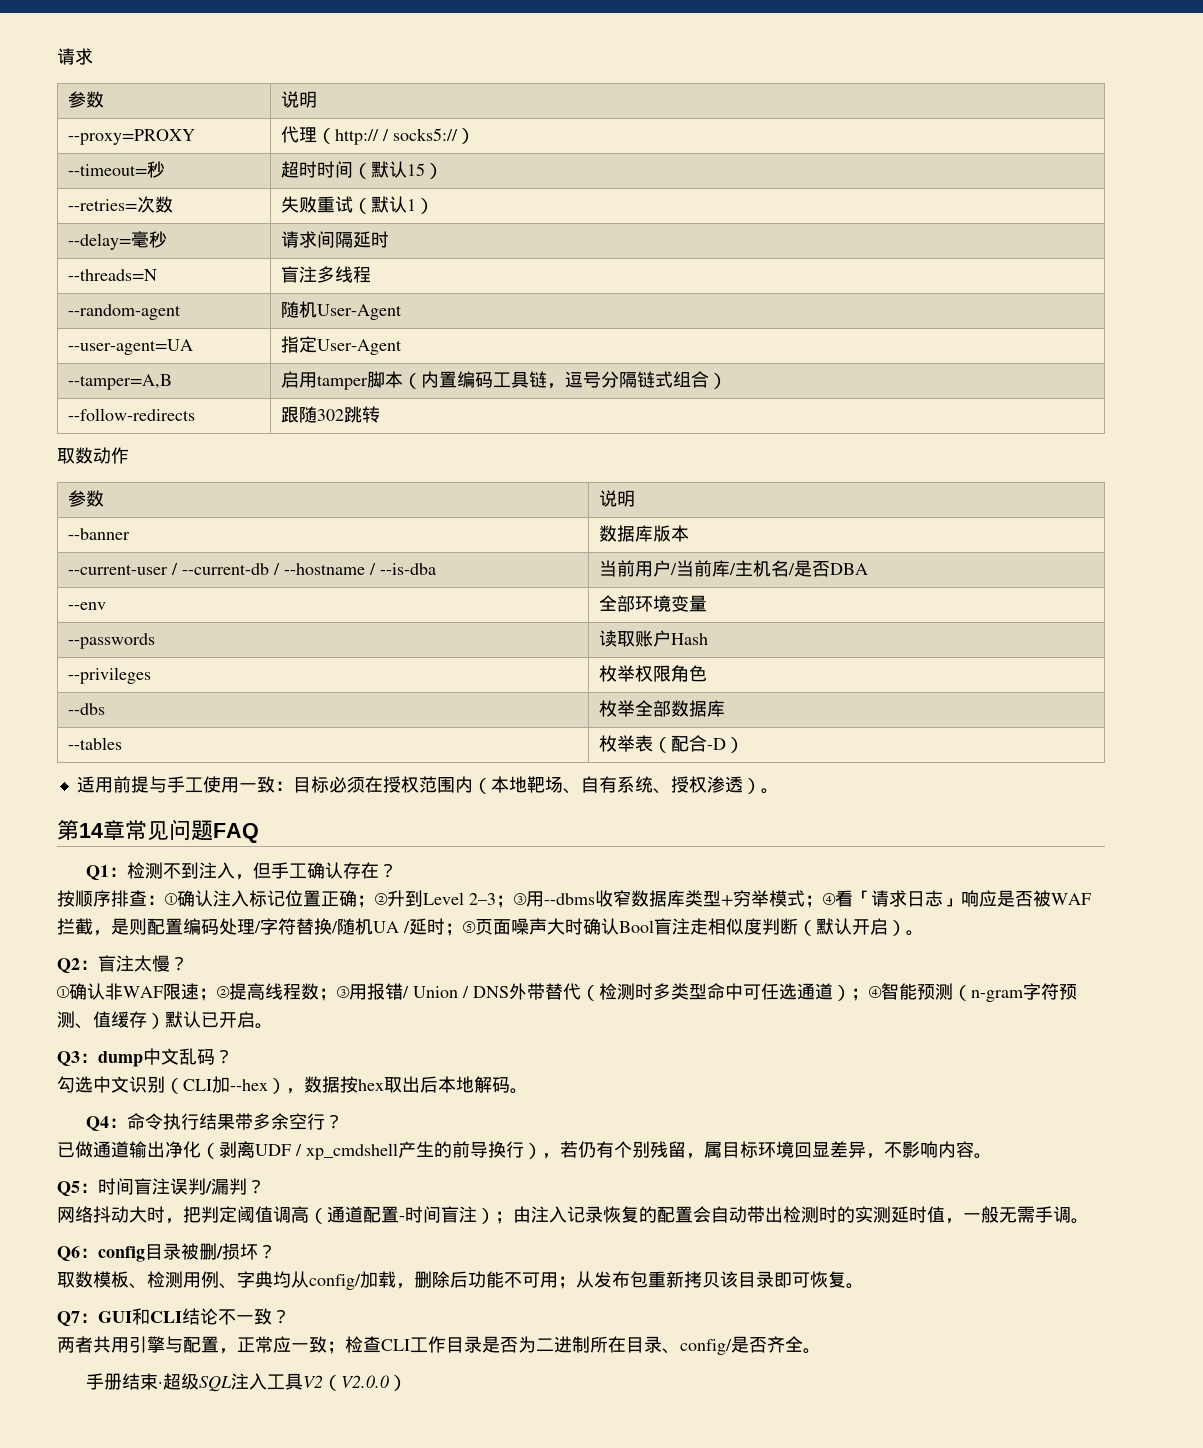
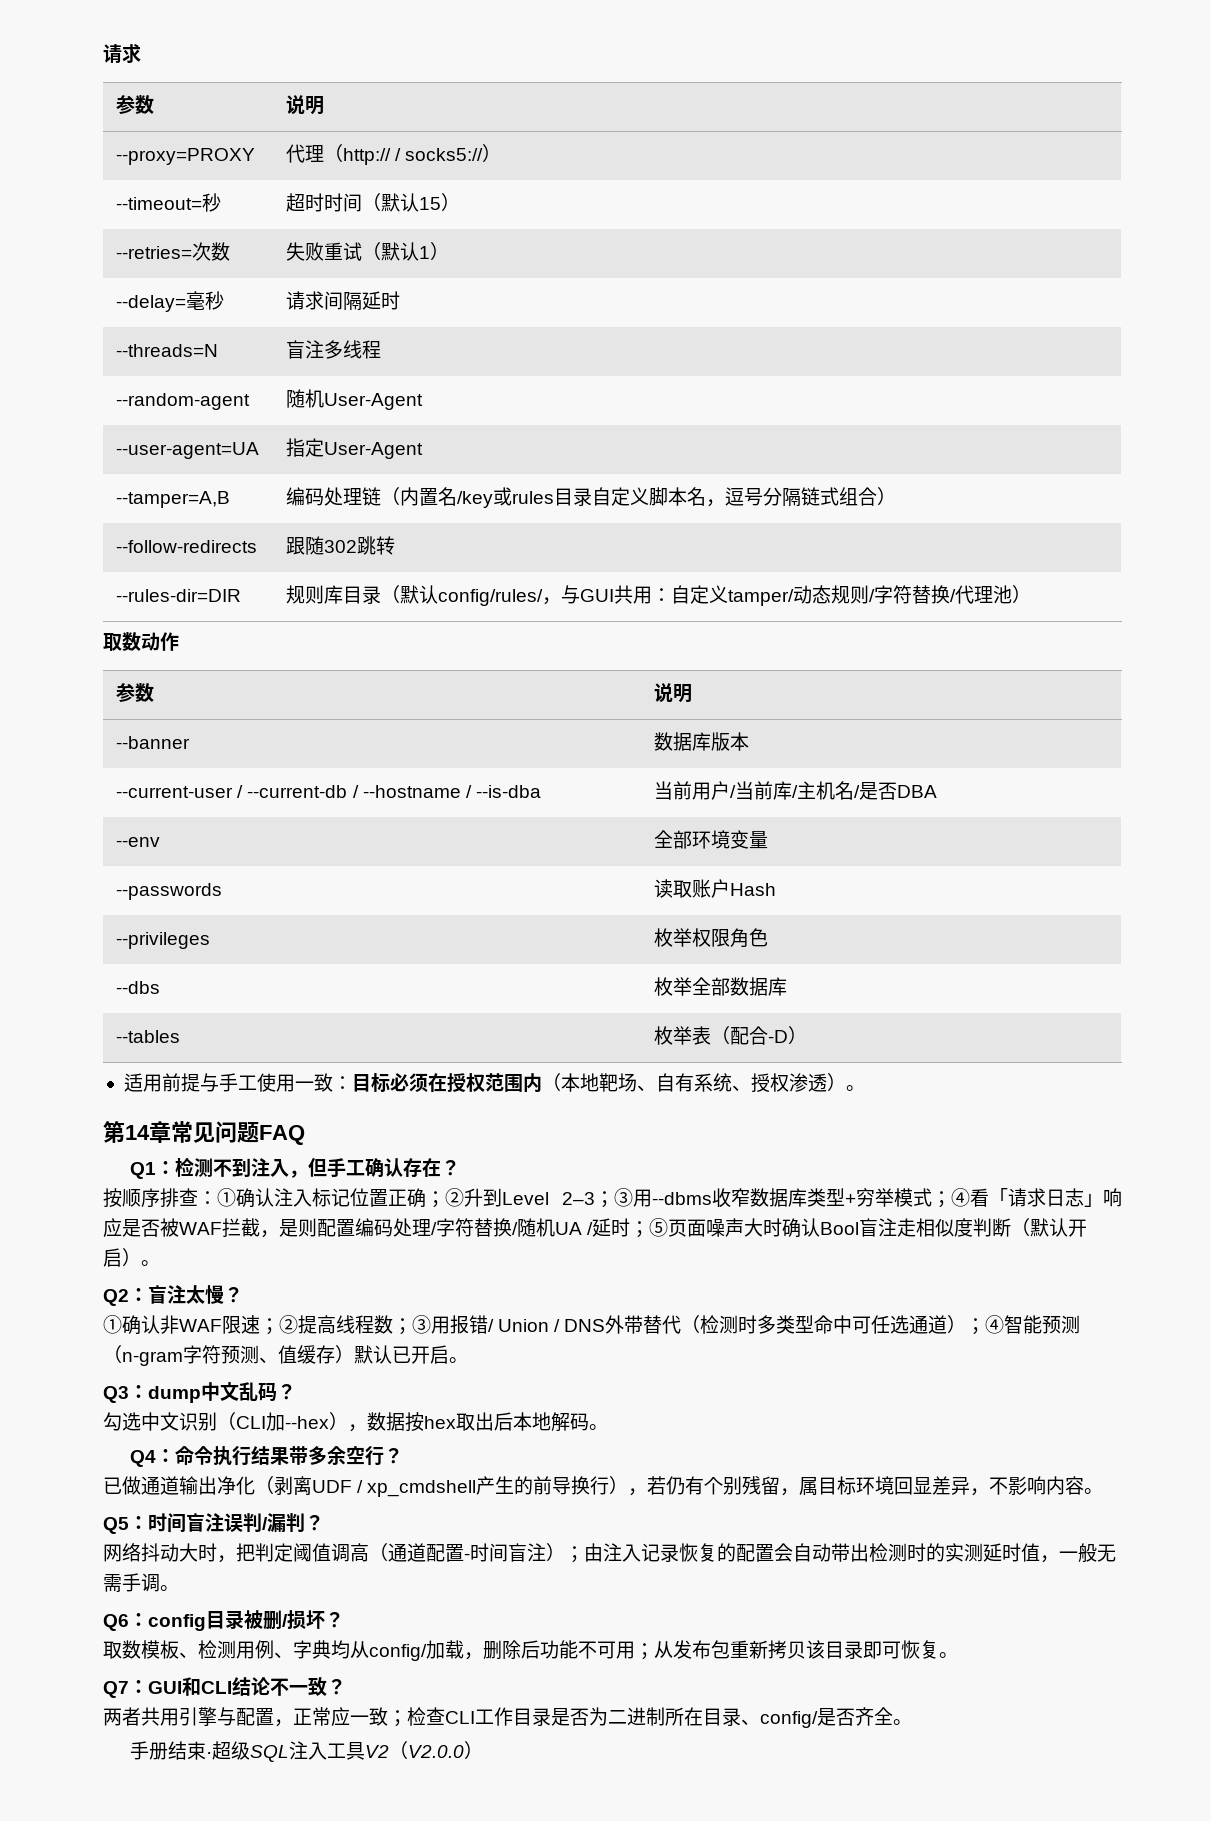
- --tamper=A,B | 启用tamper脚本（内置编码工具链，逗号分隔链式组合）
+ --tamper=A,B | 编码处理链（内置名/key或rules目录自定义脚本名，逗号分隔链式组合）
+ --rules-dir=DIR | 规则库目录（默认config/rules/，与GUI共用：自定义tamper/动态规则/字符替换/代理池）

